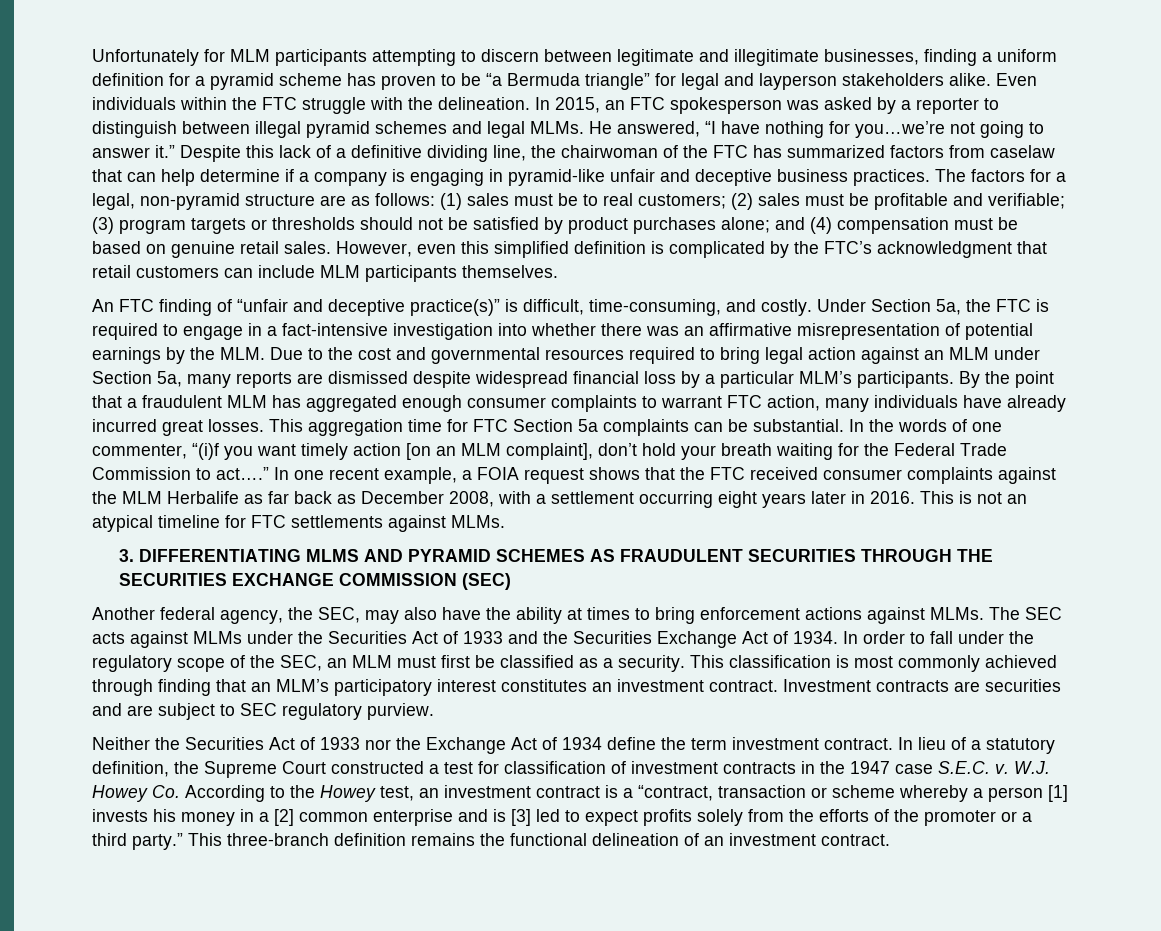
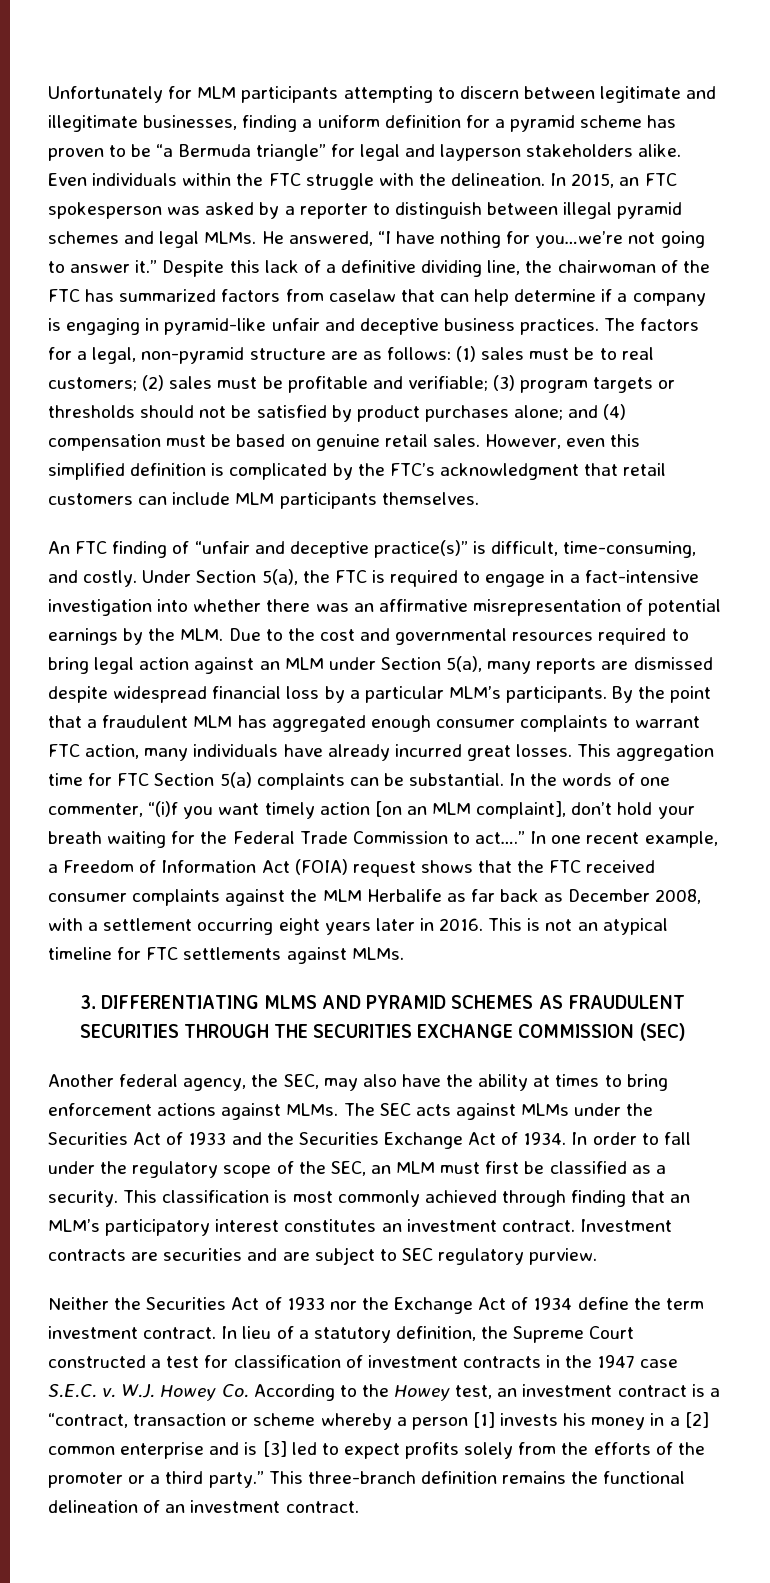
- Under Section 5a, the FTC is required to engage in a fact-intensive investigation into whether there was an affirmative misrepresentation of potential earnings by the MLM. Due to the cost and governmental resources required to bring legal action against an MLM under Section 5a, many reports are dismissed despite widespread financial loss by a particular MLM’s participants.
+ Under Section 5(a), the FTC is required to engage in a fact-intensive investigation into whether there was an affirmative misrepresentation of potential earnings by the MLM. Due to the cost and governmental resources required to bring legal action against an MLM under Section 5(a), many reports are dismissed despite widespread financial loss by a particular MLM’s participants.
- This aggregation time for FTC Section 5a complaints can be substantial.
+ This aggregation time for FTC Section 5(a) complaints can be substantial.
- In one recent example, a FOIA request shows that the FTC received consumer complaints against the MLM Herbalife as far back as December 2008, with a settlement occurring eight years later in 2016.
+ In one recent example, a Freedom of Information Act (FOIA) request shows that the FTC received consumer complaints against the MLM Herbalife as far back as December 2008, with a settlement occurring eight years later in 2016.

